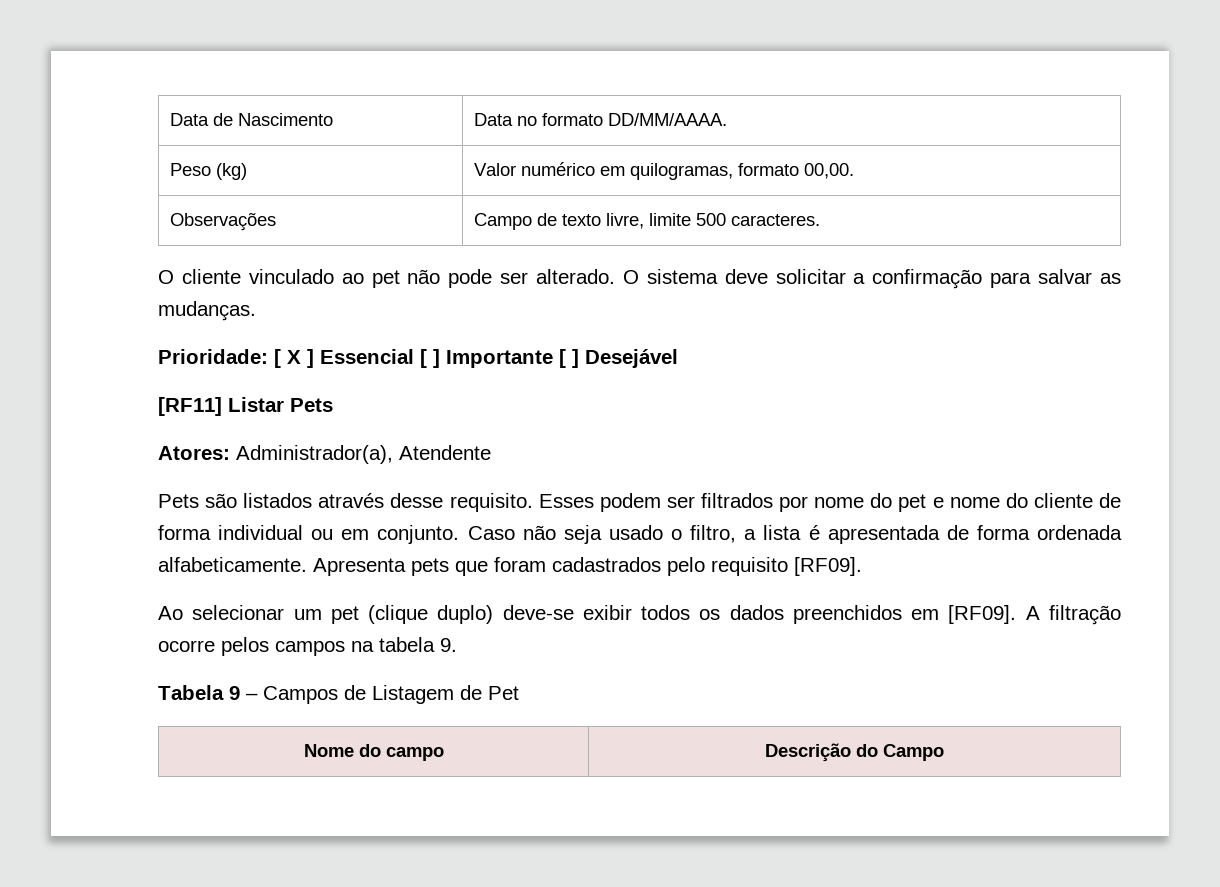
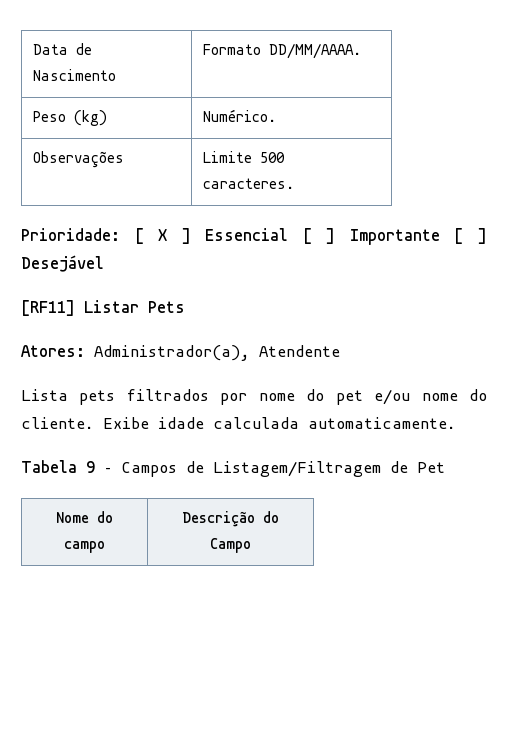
- Data de Nascimento | Data no formato DD/MM/AAAA.
+ Data de Nascimento | Formato DD/MM/AAAA.
- Peso (kg) | Valor numérico em quilogramas, formato 00,00.
- Observações | Campo de texto livre, limite 500 caracteres.
- O cliente vinculado ao pet não pode ser alterado. O sistema deve solicitar a confirmação para salvar as mudanças.
+ Peso (kg) | Numérico.
+ Observações | Limite 500 caracteres.
- Pets são listados através desse requisito. Esses podem ser filtrados por nome do pet e nome do cliente de forma individual ou em conjunto. Caso não seja usado o filtro, a lista é apresentada de forma ordenada alfabeticamente. Apresenta pets que foram cadastrados pelo requisito [RF09].
- Ao selecionar um pet (clique duplo) deve-se exibir todos os dados preenchidos em [RF09]. A filtração ocorre pelos campos na tabela 9.
+ Lista pets filtrados por nome do pet e/ou nome do cliente. Exibe idade calculada automaticamente.
- Tabela 9 – Campos de Listagem de Pet
+ Tabela 9 – Campos de Listagem/Filtragem de Pet

